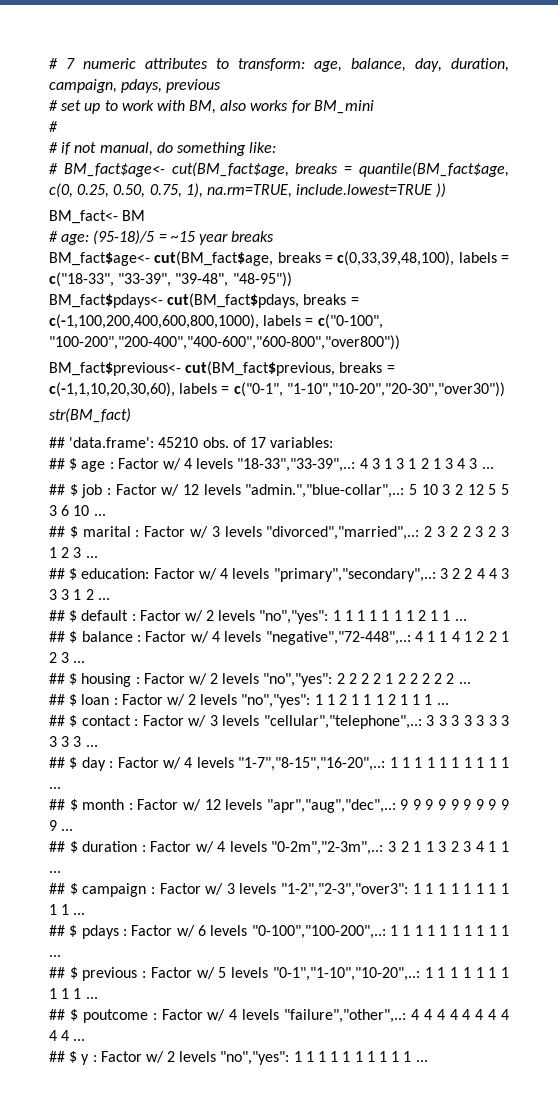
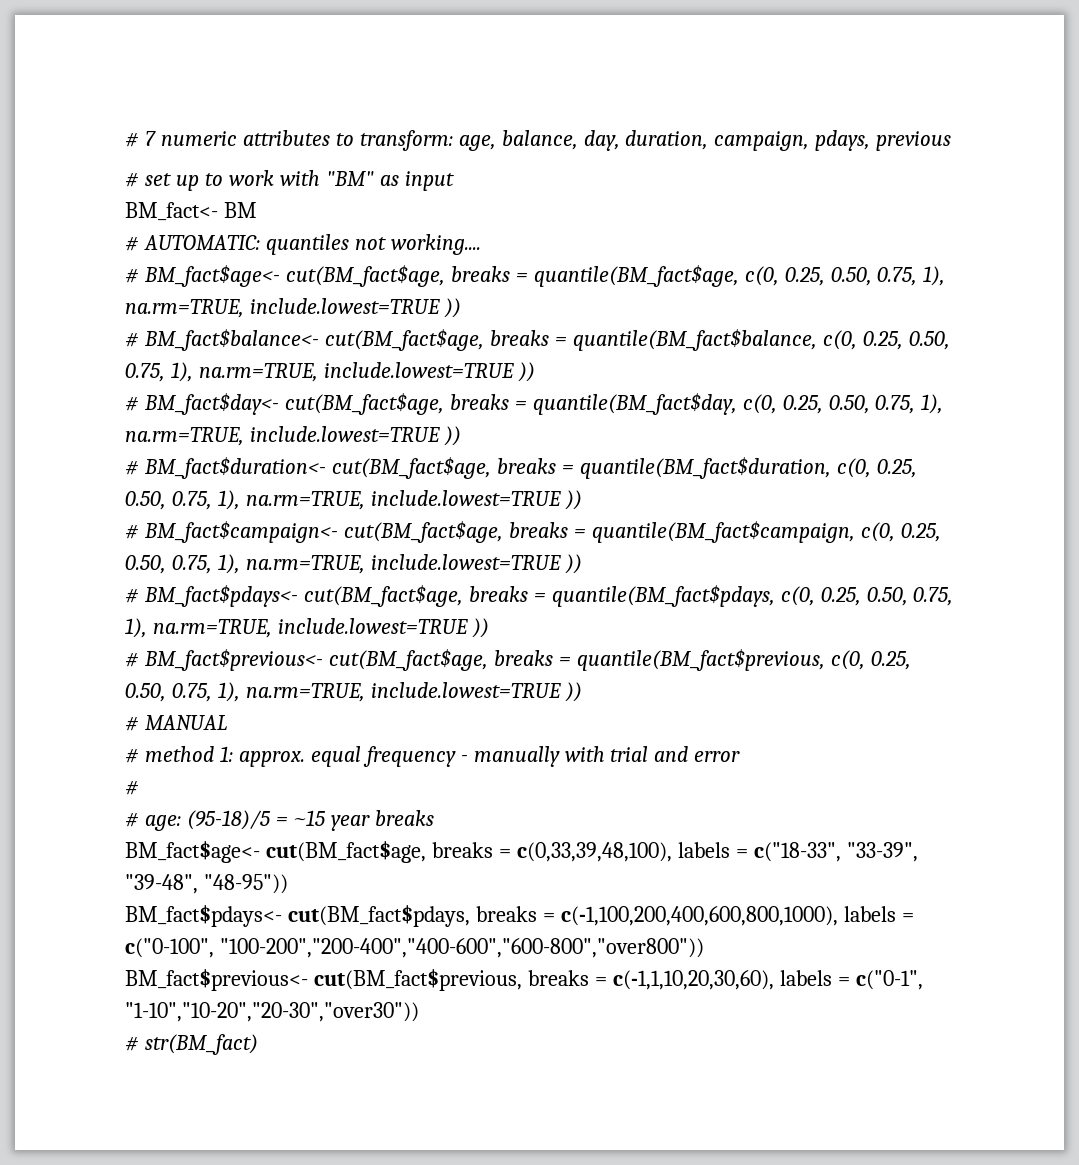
- # set up to work with BM, also works for BM_mini
- #
- # if not manual, do something like:
+ # set up to work with "BM" as input
+ BM_fact<- BM
+ # AUTOMATIC: quantiles not working....
- BM_fact<- BM
+ # BM_fact$balance<- cut(BM_fact$age, breaks = quantile(BM_fact$balance, c(0, 0.25, 0.50, 0.75, 1), na.rm=TRUE, include.lowest=TRUE ))
+ # BM_fact$day<- cut(BM_fact$age, breaks = quantile(BM_fact$day, c(0, 0.25, 0.50, 0.75, 1), na.rm=TRUE, include.lowest=TRUE ))
+ # BM_fact$duration<- cut(BM_fact$age, breaks = quantile(BM_fact$duration, c(0, 0.25, 0.50, 0.75, 1), na.rm=TRUE, include.lowest=TRUE ))
+ # BM_fact$campaign<- cut(BM_fact$age, breaks = quantile(BM_fact$campaign, c(0, 0.25, 0.50, 0.75, 1), na.rm=TRUE, include.lowest=TRUE ))
+ # BM_fact$pdays<- cut(BM_fact$age, breaks = quantile(BM_fact$pdays, c(0, 0.25, 0.50, 0.75, 1), na.rm=TRUE, include.lowest=TRUE ))
+ # BM_fact$previous<- cut(BM_fact$age, breaks = quantile(BM_fact$previous, c(0, 0.25, 0.50, 0.75, 1), na.rm=TRUE, include.lowest=TRUE ))
+ # MANUAL
+ # method 1: approx. equal frequency - manually with trial and error
+ #
- str(BM_fact)
+ # str(BM_fact)
- ## 'data.frame': 45210 obs. of 17 variables:
- ## $ age : Factor w/ 4 levels "18-33","33-39",..: 4 3 1 3 1 2 1 3 4 3 ...
- ## $ job : Factor w/ 12 levels "admin.","blue-collar",..: 5 10 3 2 12 5 5 3 6 10 ...
- ## $ marital : Factor w/ 3 levels "divorced","married",..: 2 3 2 2 3 2 3 1 2 3 ...
- ## $ education: Factor w/ 4 levels "primary","secondary",..: 3 2 2 4 4 3 3 3 1 2 ...
- ## $ default : Factor w/ 2 levels "no","yes": 1 1 1 1 1 1 1 2 1 1 ...
- ## $ balance : Factor w/ 4 levels "negative","72-448",..: 4 1 1 4 1 2 2 1 2 3 ...
- ## $ housing : Factor w/ 2 levels "no","yes": 2 2 2 2 1 2 2 2 2 2 ...
- ## $ loan : Factor w/ 2 levels "no","yes": 1 1 2 1 1 1 2 1 1 1 ...
- ## $ contact : Factor w/ 3 levels "cellular","telephone",..: 3 3 3 3 3 3 3 3 3 3 ...
- ## $ day : Factor w/ 4 levels "1-7","8-15","16-20",..: 1 1 1 1 1 1 1 1 1 1 ...
- ## $ month : Factor w/ 12 levels "apr","aug","dec",..: 9 9 9 9 9 9 9 9 9 9 ...
- ## $ duration : Factor w/ 4 levels "0-2m","2-3m",..: 3 2 1 1 3 2 3 4 1 1 ...
- ## $ campaign : Factor w/ 3 levels "1-2","2-3","over3": 1 1 1 1 1 1 1 1 1 1 ...
- ## $ pdays : Factor w/ 6 levels "0-100","100-200",..: 1 1 1 1 1 1 1 1 1 1 ...
- ## $ previous : Factor w/ 5 levels "0-1","1-10","10-20",..: 1 1 1 1 1 1 1 1 1 1 ...
- ## $ poutcome : Factor w/ 4 levels "failure","other",..: 4 4 4 4 4 4 4 4 4 4 ...
- ## $ y : Factor w/ 2 levels "no","yes": 1 1 1 1 1 1 1 1 1 1 ...

